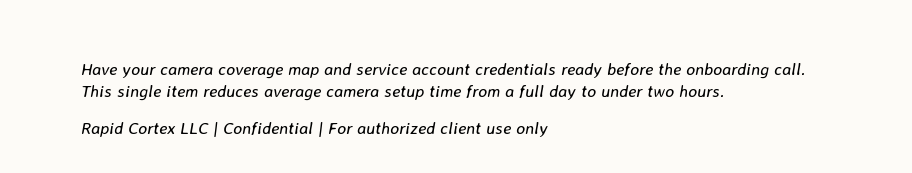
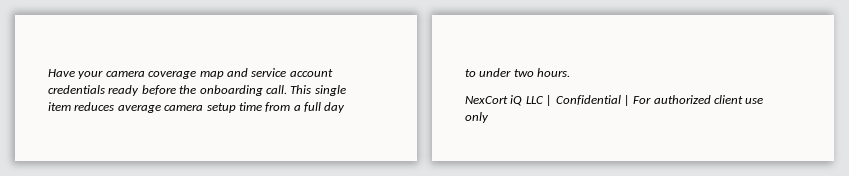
- Rapid Cortex LLC | Confidential | For authorized client use only
+ NexCort iQ LLC | Confidential | For authorized client use only

